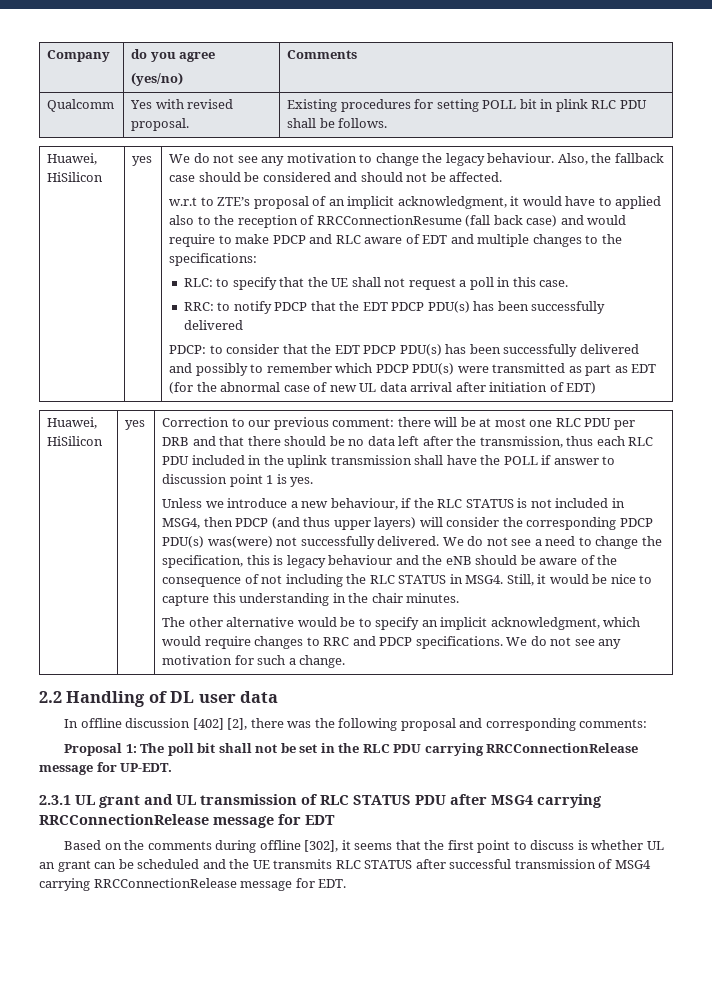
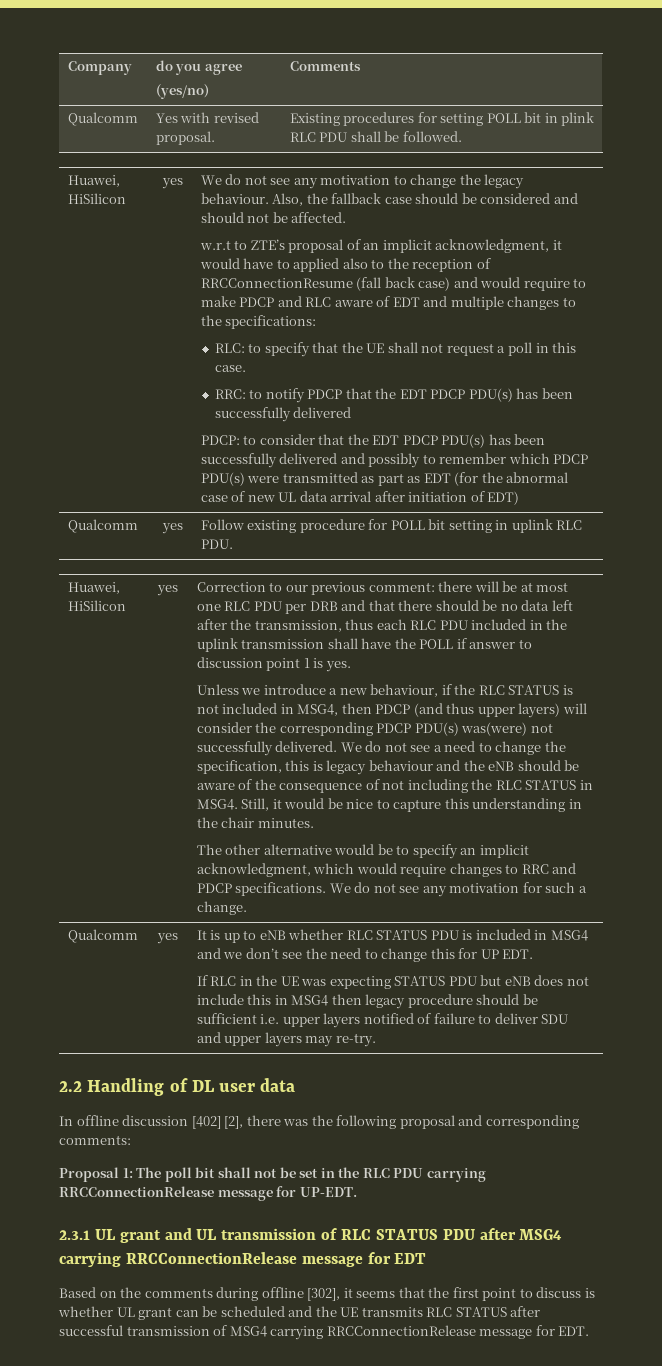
- Qualcomm | Yes with revised proposal. | Existing procedures for setting POLL bit in plink RLC PDU shall be follows.
+ Qualcomm | Yes with revised proposal. | Existing procedures for setting POLL bit in plink RLC PDU shall be followed.
+ Qualcomm | yes | Follow existing procedure for POLL bit setting in uplink RLC PDU.
+ Qualcomm | yes | It is up to eNB whether RLC STATUS PDU is included in MSG4 and we don’t see the need to change this for UP EDT.
+ If RLC in the UE was expecting STATUS PDU but eNB does not include this in MSG4 then legacy procedure should be sufficient i.e. upper layers notified of failure to deliver SDU and upper layers may re-try.
- Based on the comments during offline [302], it seems that the first point to discuss is whether UL an grant can be scheduled and the UE transmits RLC STATUS after successful transmission of MSG4 carrying RRCConnectionRelease message for EDT.
+ Based on the comments during offline [302], it seems that the first point to discuss is whether UL grant can be scheduled and the UE transmits RLC STATUS after successful transmission of MSG4 carrying RRCConnectionRelease message for EDT.

